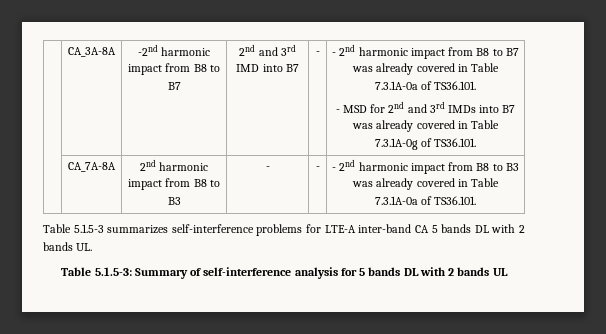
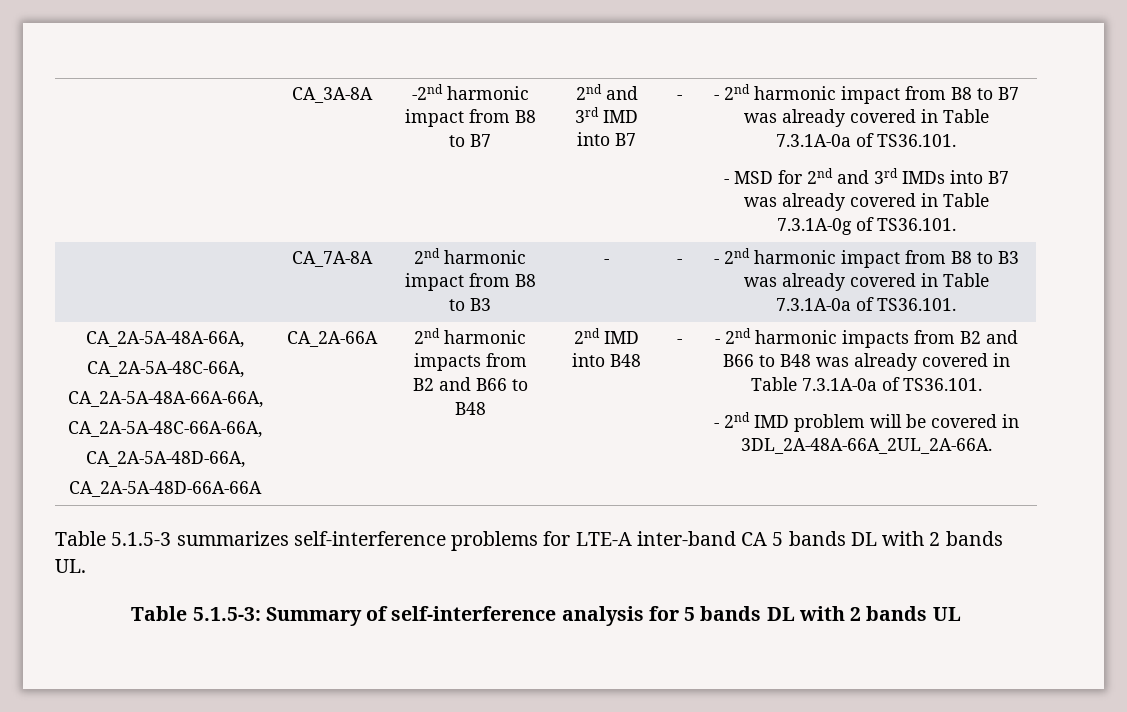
+ CA_2A-5A-48A-66A,
+ CA_2A-5A-48C-66A,
+ CA_2A-5A-48A-66A-66A,
+ CA_2A-5A-48C-66A-66A,
+ CA_2A-5A-48D-66A,
+ CA_2A-5A-48D-66A-66A | CA_2A-66A | 2nd harmonic impacts from B2 and B66 to B48 | 2nd IMD into B48 | - | - 2nd harmonic impacts from B2 and B66 to B48 was already covered in Table 7.3.1A-0a of TS36.101.
+ - 2nd IMD problem will be covered in 3DL_2A-48A-66A_2UL_2A-66A.

